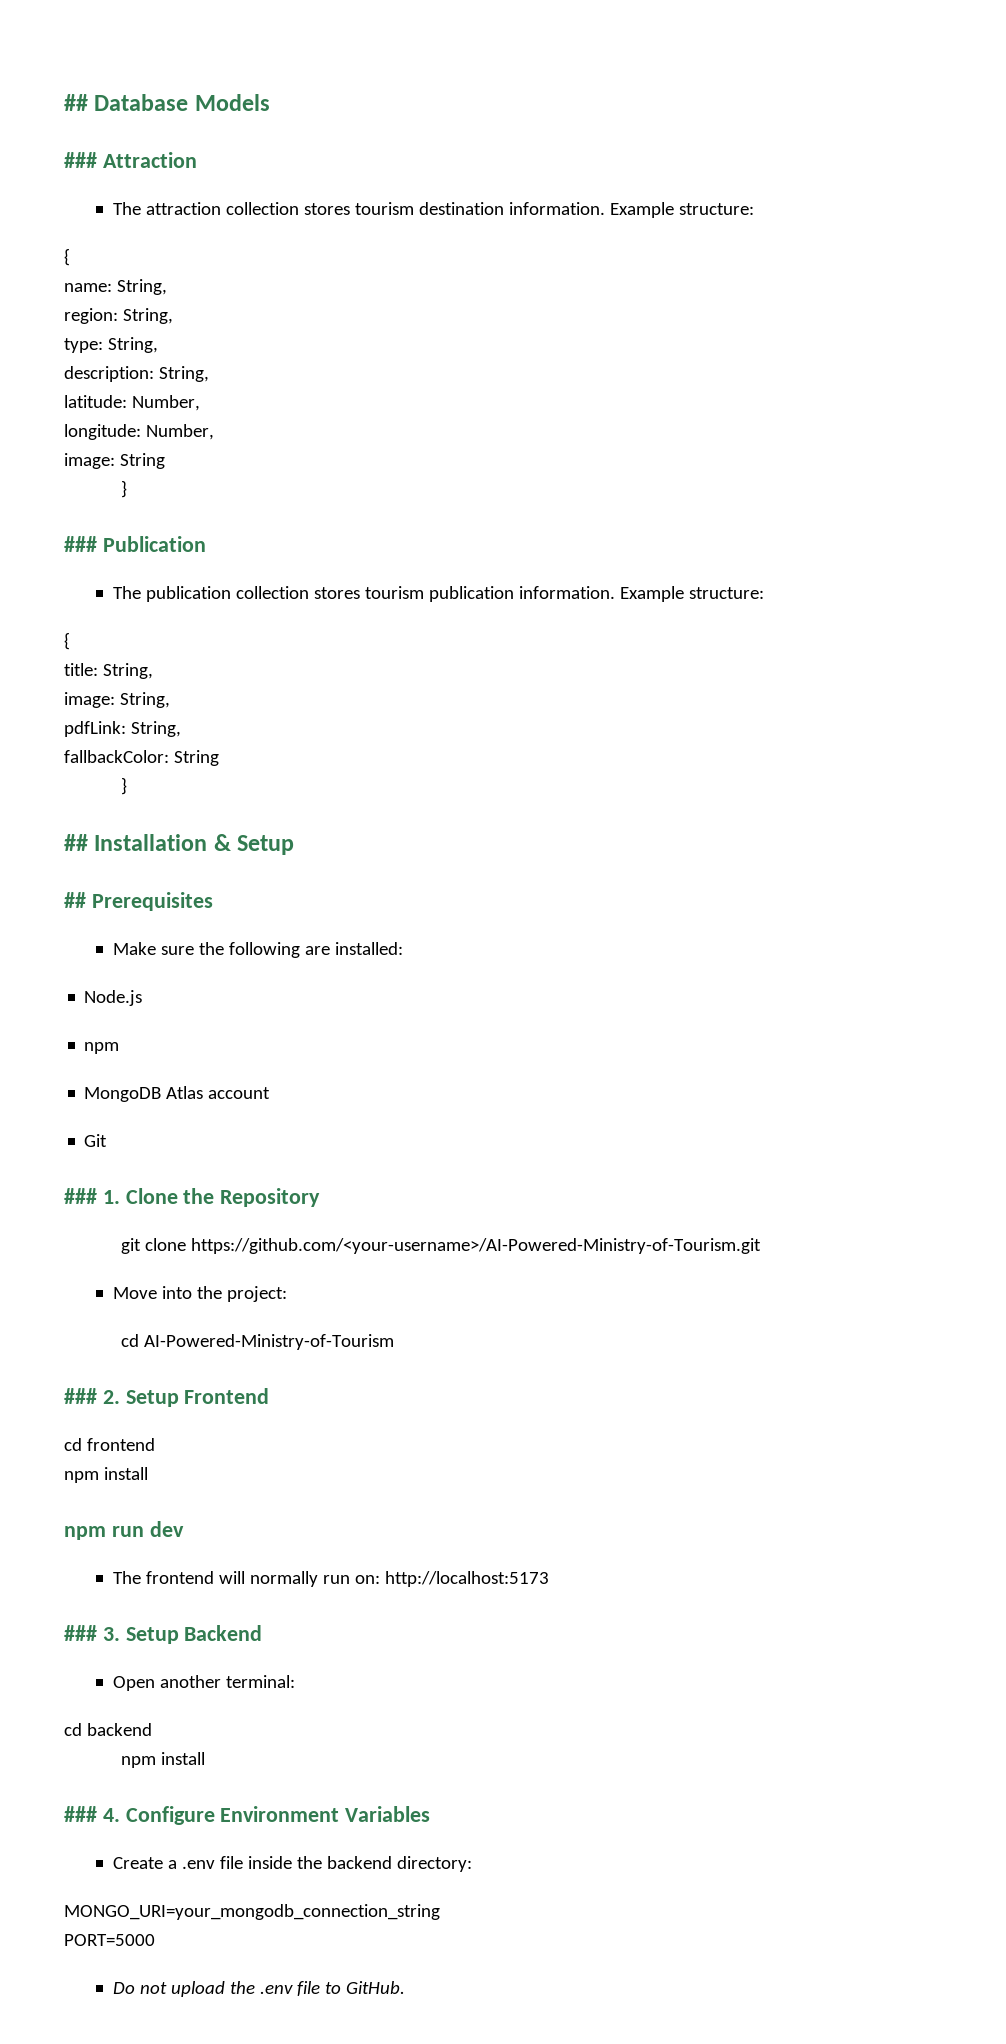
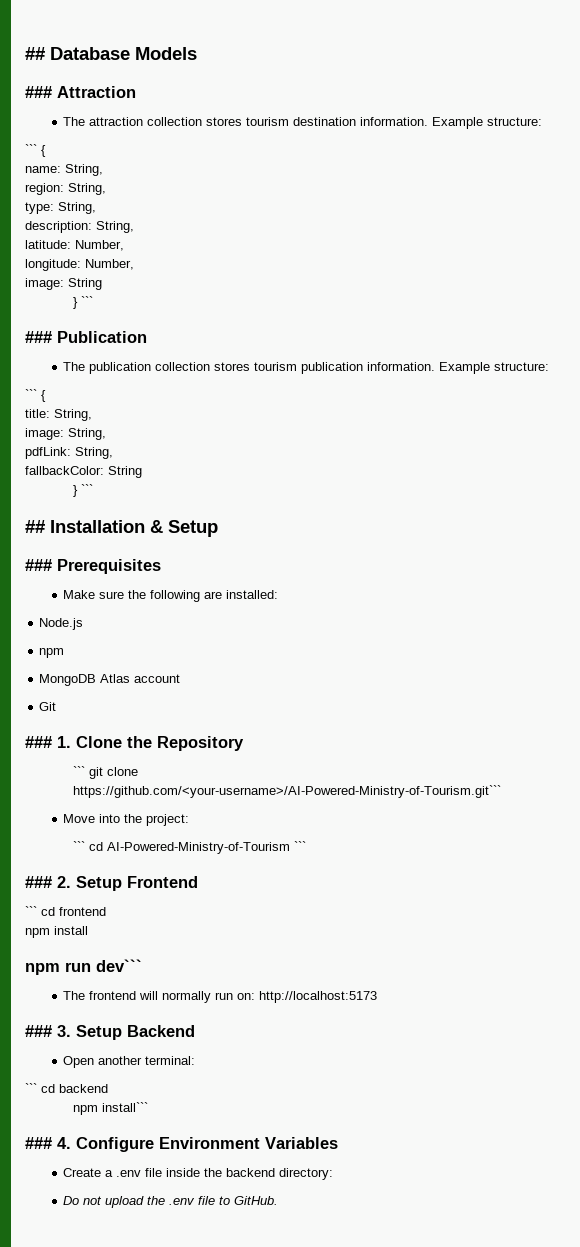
  The attraction collection stores tourism destination information. Example structure:
- {
+ ``` {
  image: String
- }
+ } ```
  The publication collection stores tourism publication information. Example structure:
- {
+ ``` {
  fallbackColor: String
- }
+ } ```
- ## Prerequisites
+ ### Prerequisites
- git clone https://github.com/<your-username>/AI-Powered-Ministry-of-Tourism.git
+ ``` git clone https://github.com/<your-username>/AI-Powered-Ministry-of-Tourism.git```
- cd AI-Powered-Ministry-of-Tourism
+ ``` cd AI-Powered-Ministry-of-Tourism ```
- cd frontend
+ ``` cd frontend
- npm run dev
+ npm run dev```
- cd backend
- npm install
+ ``` cd backend
+ npm install```
- MONGO_URI=your_mongodb_connection_string
- PORT=5000

